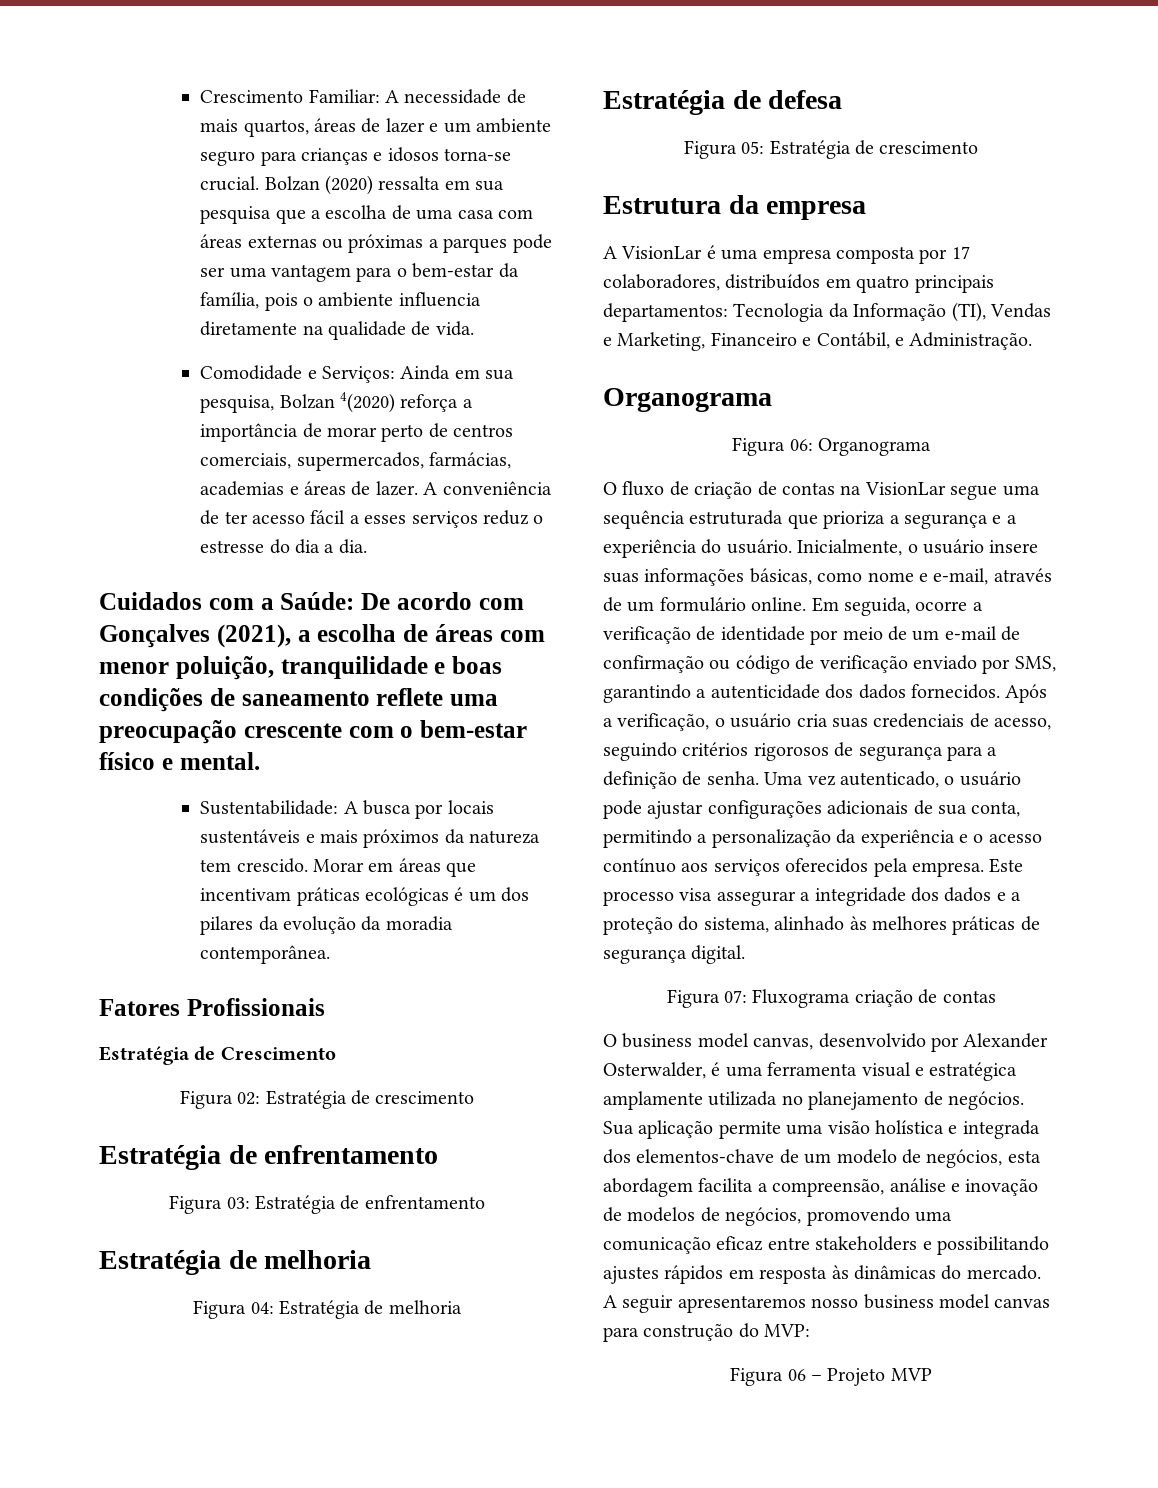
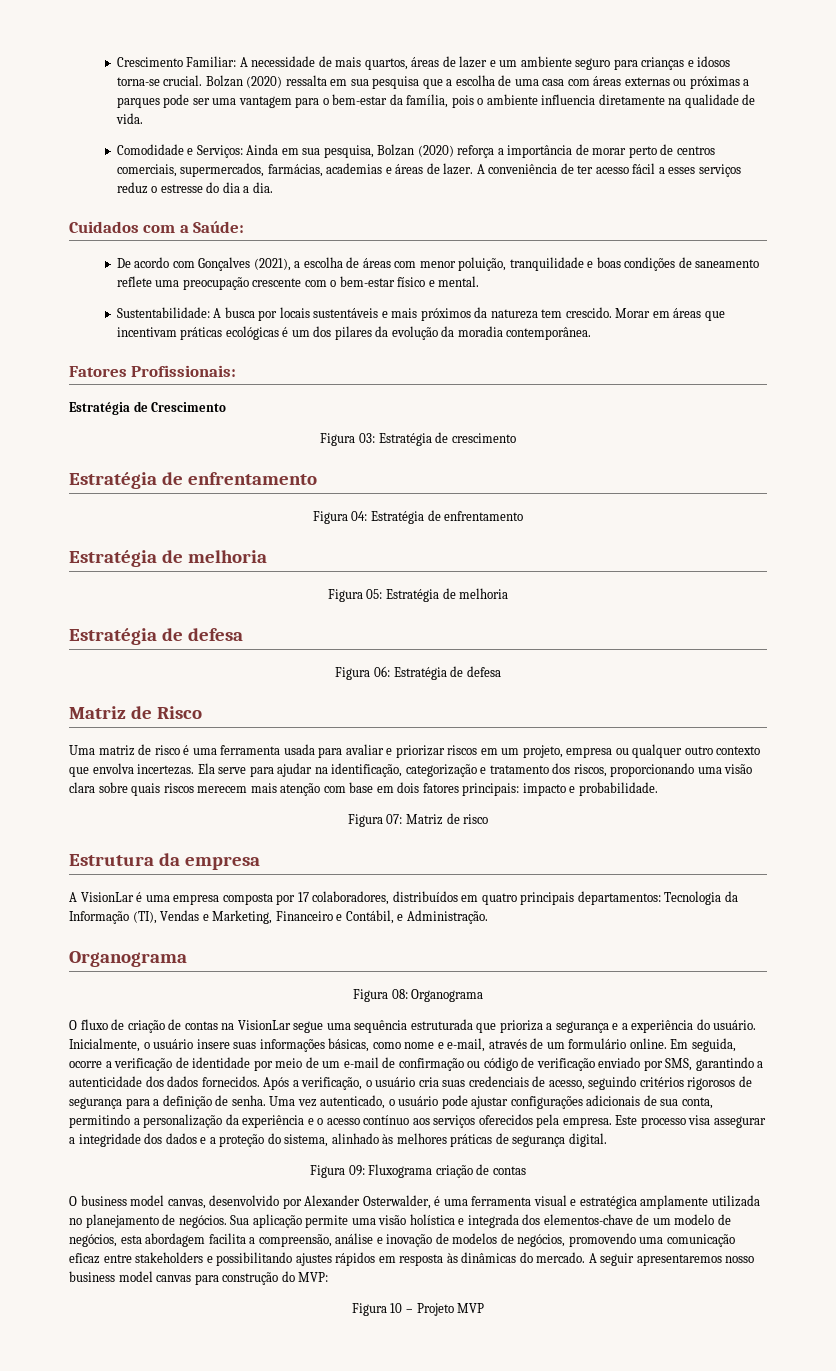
- Comodidade e Serviços: Ainda em sua pesquisa, Bolzan 4(2020) reforça a importância de morar perto de centros comerciais, supermercados, farmácias, academias e áreas de lazer.
+ Comodidade e Serviços: Ainda em sua pesquisa, Bolzan (2020) reforça a importância de morar perto de centros comerciais, supermercados, farmácias, academias e áreas de lazer.
- Cuidados com a Saúde: De acordo com Gonçalves (2021), a escolha de áreas com menor poluição, tranquilidade e boas condições de saneamento reflete uma preocupação crescente com o bem-estar físico e mental.
+ Cuidados com a Saúde:
+ De acordo com Gonçalves (2021), a escolha de áreas com menor poluição, tranquilidade e boas condições de saneamento reflete uma preocupação crescente com o bem-estar físico e mental.
- Fatores Profissionais
+ Fatores Profissionais:
- Figura 02: Estratégia de crescimento
+ Figura 03: Estratégia de crescimento
- Figura 03: Estratégia de enfrentamento
+ Figura 04: Estratégia de enfrentamento
- Figura 04: Estratégia de melhoria
+ Figura 05: Estratégia de melhoria
- Figura 05: Estratégia de crescimento
+ Figura 06: Estratégia de defesa
+ Matriz de Risco
+ Uma matriz de risco é uma ferramenta usada para avaliar e priorizar riscos em um projeto, empresa ou qualquer outro contexto que envolva incertezas. Ela serve para ajudar na identificação, categorização e tratamento dos riscos, proporcionando uma visão clara sobre quais riscos merecem mais atenção com base em dois fatores principais: impacto e probabilidade.
+ Figura 07: Matriz de risco
- Figura 06: Organograma
+ Figura 08: Organograma
- Figura 07: Fluxograma criação de contas
+ Figura 09: Fluxograma criação de contas
- Figura 06 – Projeto MVP
+ Figura 10 – Projeto MVP

